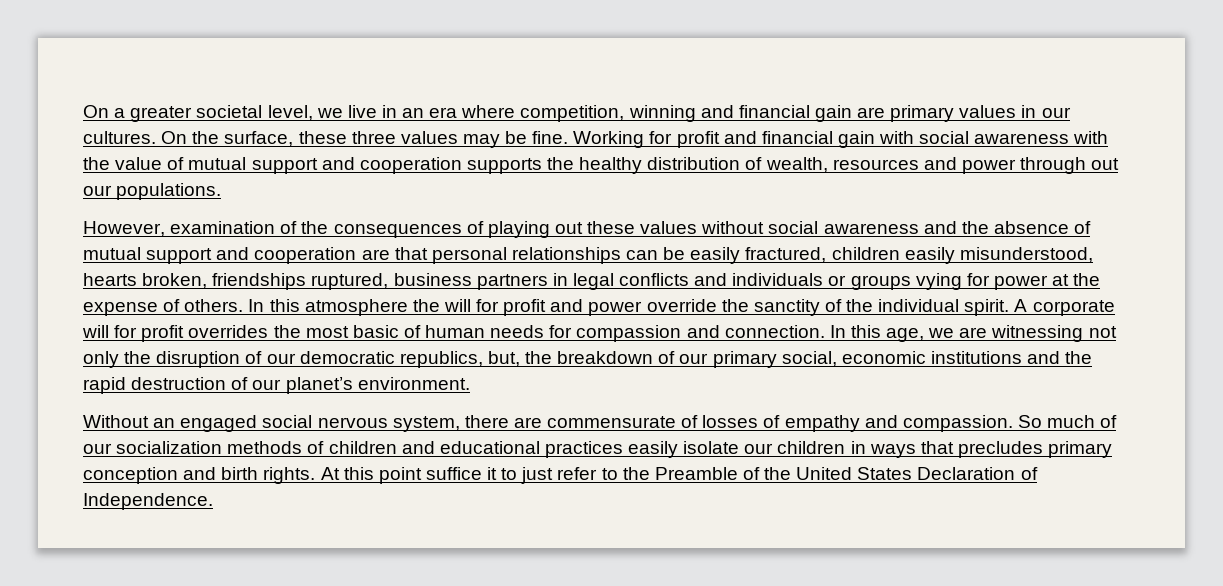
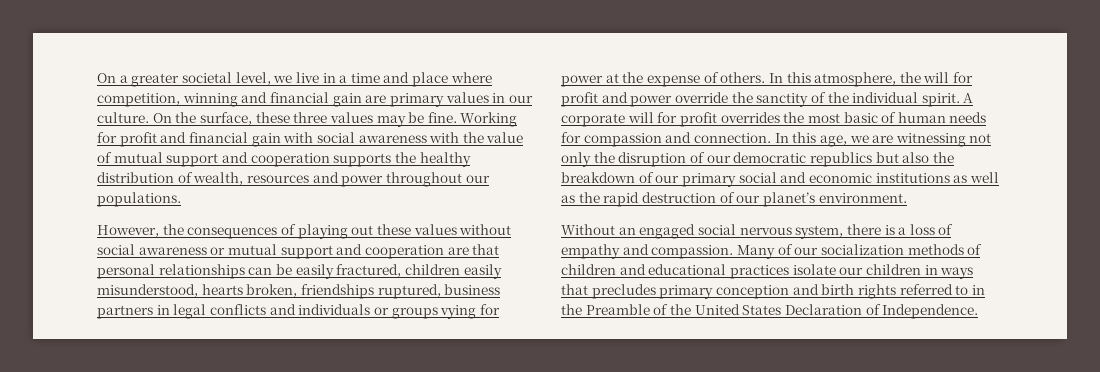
- On a greater societal level, we live in an era where competition, winning and financial gain are primary values in our cultures.
+ On a greater societal level, we live in a time and place where competition, winning and financial gain are primary values in our culture.
- Working for profit and financial gain with social awareness with the value of mutual support and cooperation supports the healthy distribution of wealth, resources and power through out our populations.
+ Working for profit and financial gain with social awareness with the value of mutual support and cooperation supports the healthy distribution of wealth, resources and power throughout our populations.
- However, examination of the consequences of playing out these values without social awareness and the absence of mutual support and cooperation are that personal relationships can be easily fractured, children easily misunderstood, hearts broken, friendships ruptured, business partners in legal conflicts and individuals or groups vying for power at the expense of others.
+ However, the consequences of playing out these values without social awareness or mutual support and cooperation are that personal relationships can be easily fractured, children easily misunderstood, hearts broken, friendships ruptured, business partners in legal conflicts and individuals or groups vying for power at the expense of others.
- In this atmosphere the will for profit and power override the sanctity of the individual spirit.
+ In this atmosphere, the will for profit and power override the sanctity of the individual spirit.
- In this age, we are witnessing not only the disruption of our democratic republics, but, the breakdown of our primary social, economic institutions and the rapid destruction of our planet’s environment.
+ In this age, we are witnessing not only the disruption of our democratic republics but also the breakdown of our primary social and economic institutions as well as the rapid destruction of our planet’s environment.
- Without an engaged social nervous system, there are commensurate of losses of empathy and compassion.
+ Without an engaged social nervous system, there is a loss of empathy and compassion.
- So much of our socialization methods of children and educational practices easily isolate our children in ways that precludes primary conception and birth rights. At this point suffice it to just refer to the Preamble of the United States Declaration of Independence.
+ Many of our socialization methods of children and educational practices isolate our children in ways that precludes primary conception and birth rights referred to in the Preamble of the United States Declaration of Independence.

